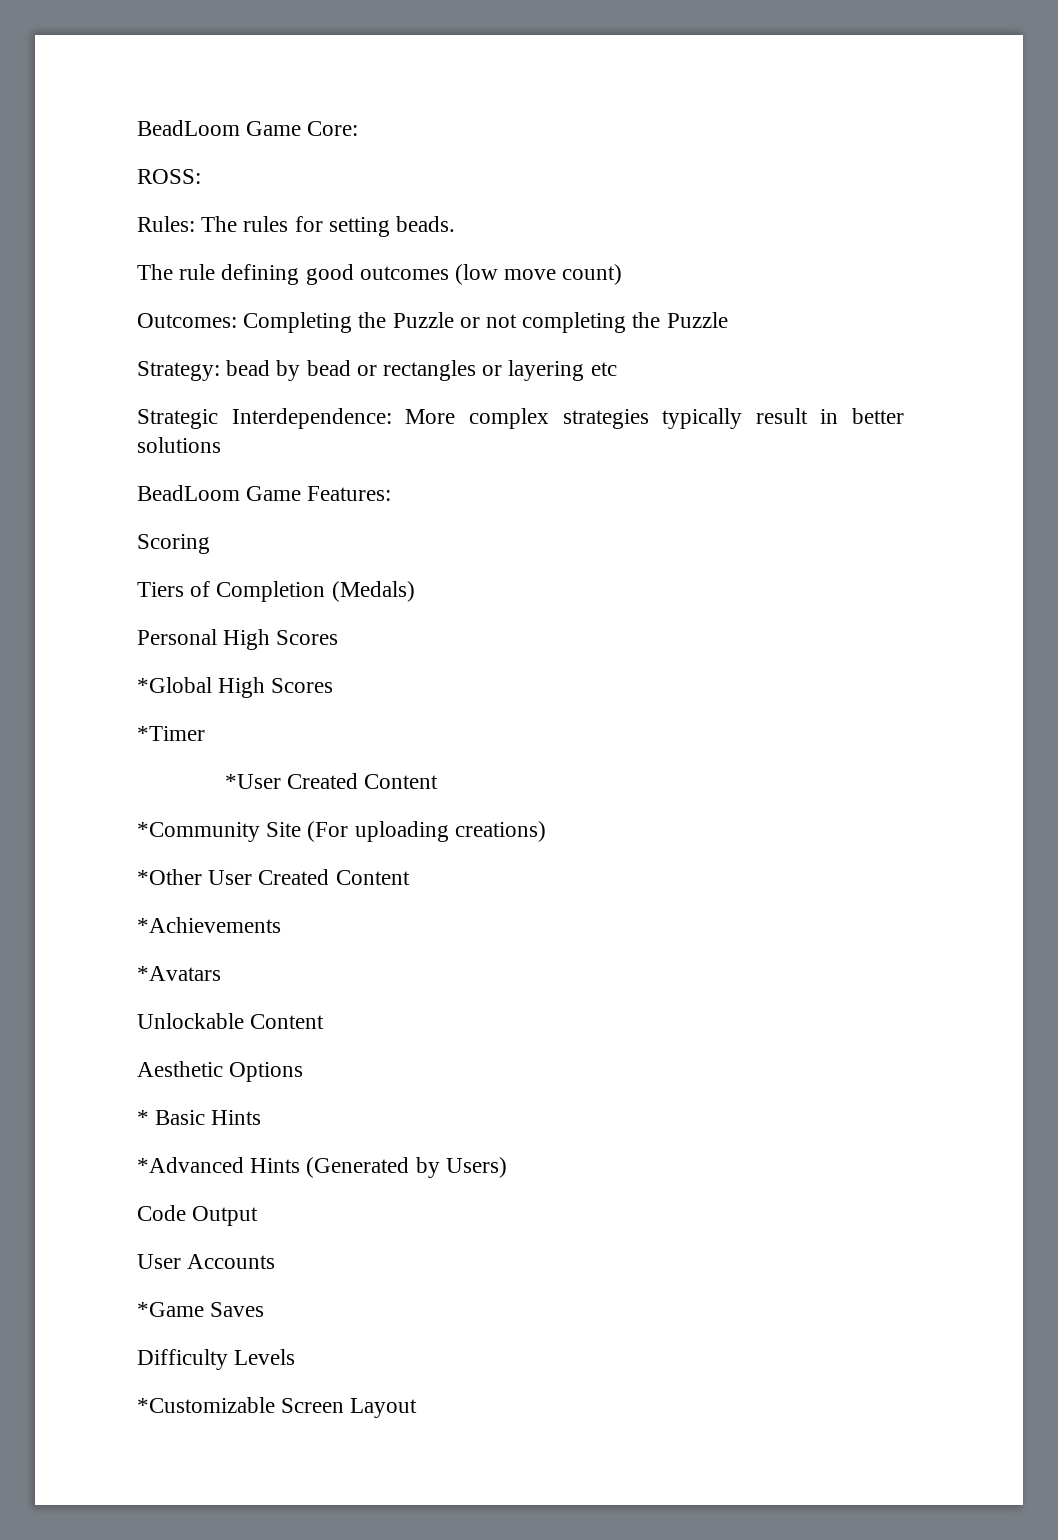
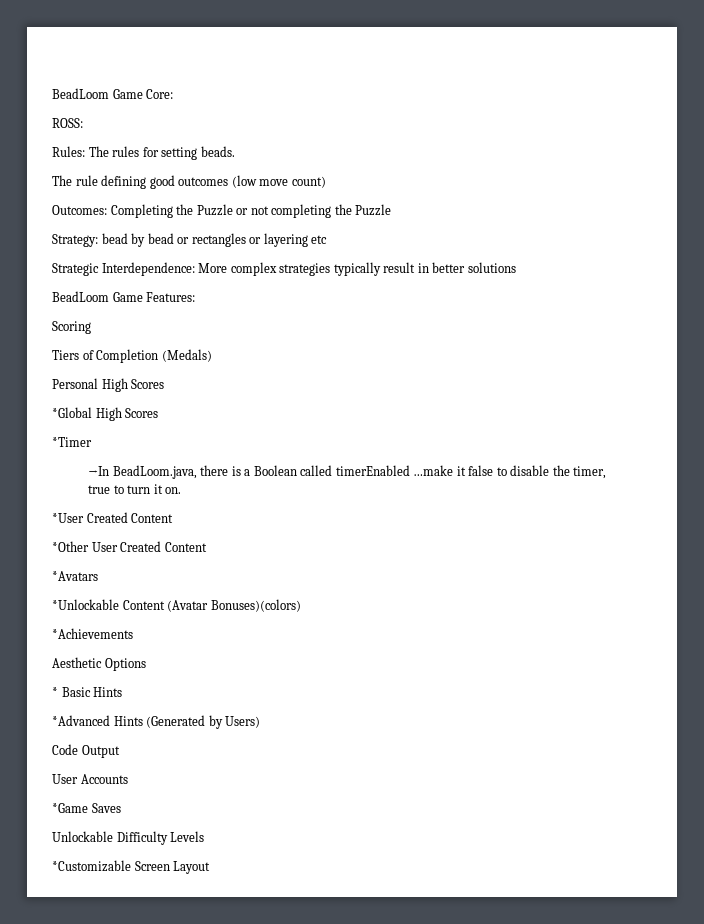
+ →In BeadLoom.java, there is a Boolean called timerEnabled …make it false to disable the timer, true to turn it on.
  *User Created Content
- *Community Site (For uploading creations)
- *Achievements
- Unlockable Content
+ *Unlockable Content (Avatar Bonuses)(colors)
+ *Achievements
- Difficulty Levels
+ Unlockable Difficulty Levels

